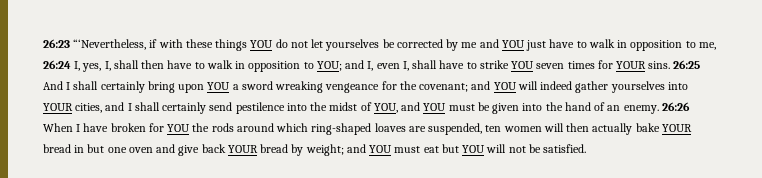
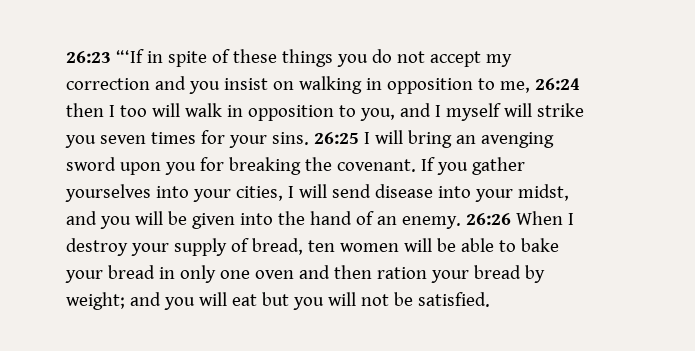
- 26:23 “‘Nevertheless, if with these things YOU do not let yourselves be corrected by me and YOU just have to walk in opposition to me, 26:24 I, yes, I, shall then have to walk in opposition to YOU; and I, even I, shall have to strike YOU seven times for YOUR sins.
+ 26:23 “‘If in spite of these things you do not accept my correction and you insist on walking in opposition to me, 26:24 then I too will walk in opposition to you, and I myself will strike you seven times for your sins.
- 26:25 And I shall certainly bring upon YOU a sword wreaking vengeance for the covenant; and YOU will indeed gather yourselves into YOUR cities, and I shall certainly send pestilence into the midst of YOU, and YOU must be given into the hand of an enemy.
+ 26:25 I will bring an avenging sword upon you for breaking the covenant. If you gather yourselves into your cities, I will send disease into your midst, and you will be given into the hand of an enemy.
- 26:26 When I have broken for YOU the rods around which ring-shaped loaves are suspended, ten women will then actually bake YOUR bread in but one oven and give back YOUR bread by weight; and YOU must eat but YOU will not be satisfied.
+ 26:26 When I destroy your supply of bread, ten women will be able to bake your bread in only one oven and then ration your bread by weight; and you will eat but you will not be satisfied.

